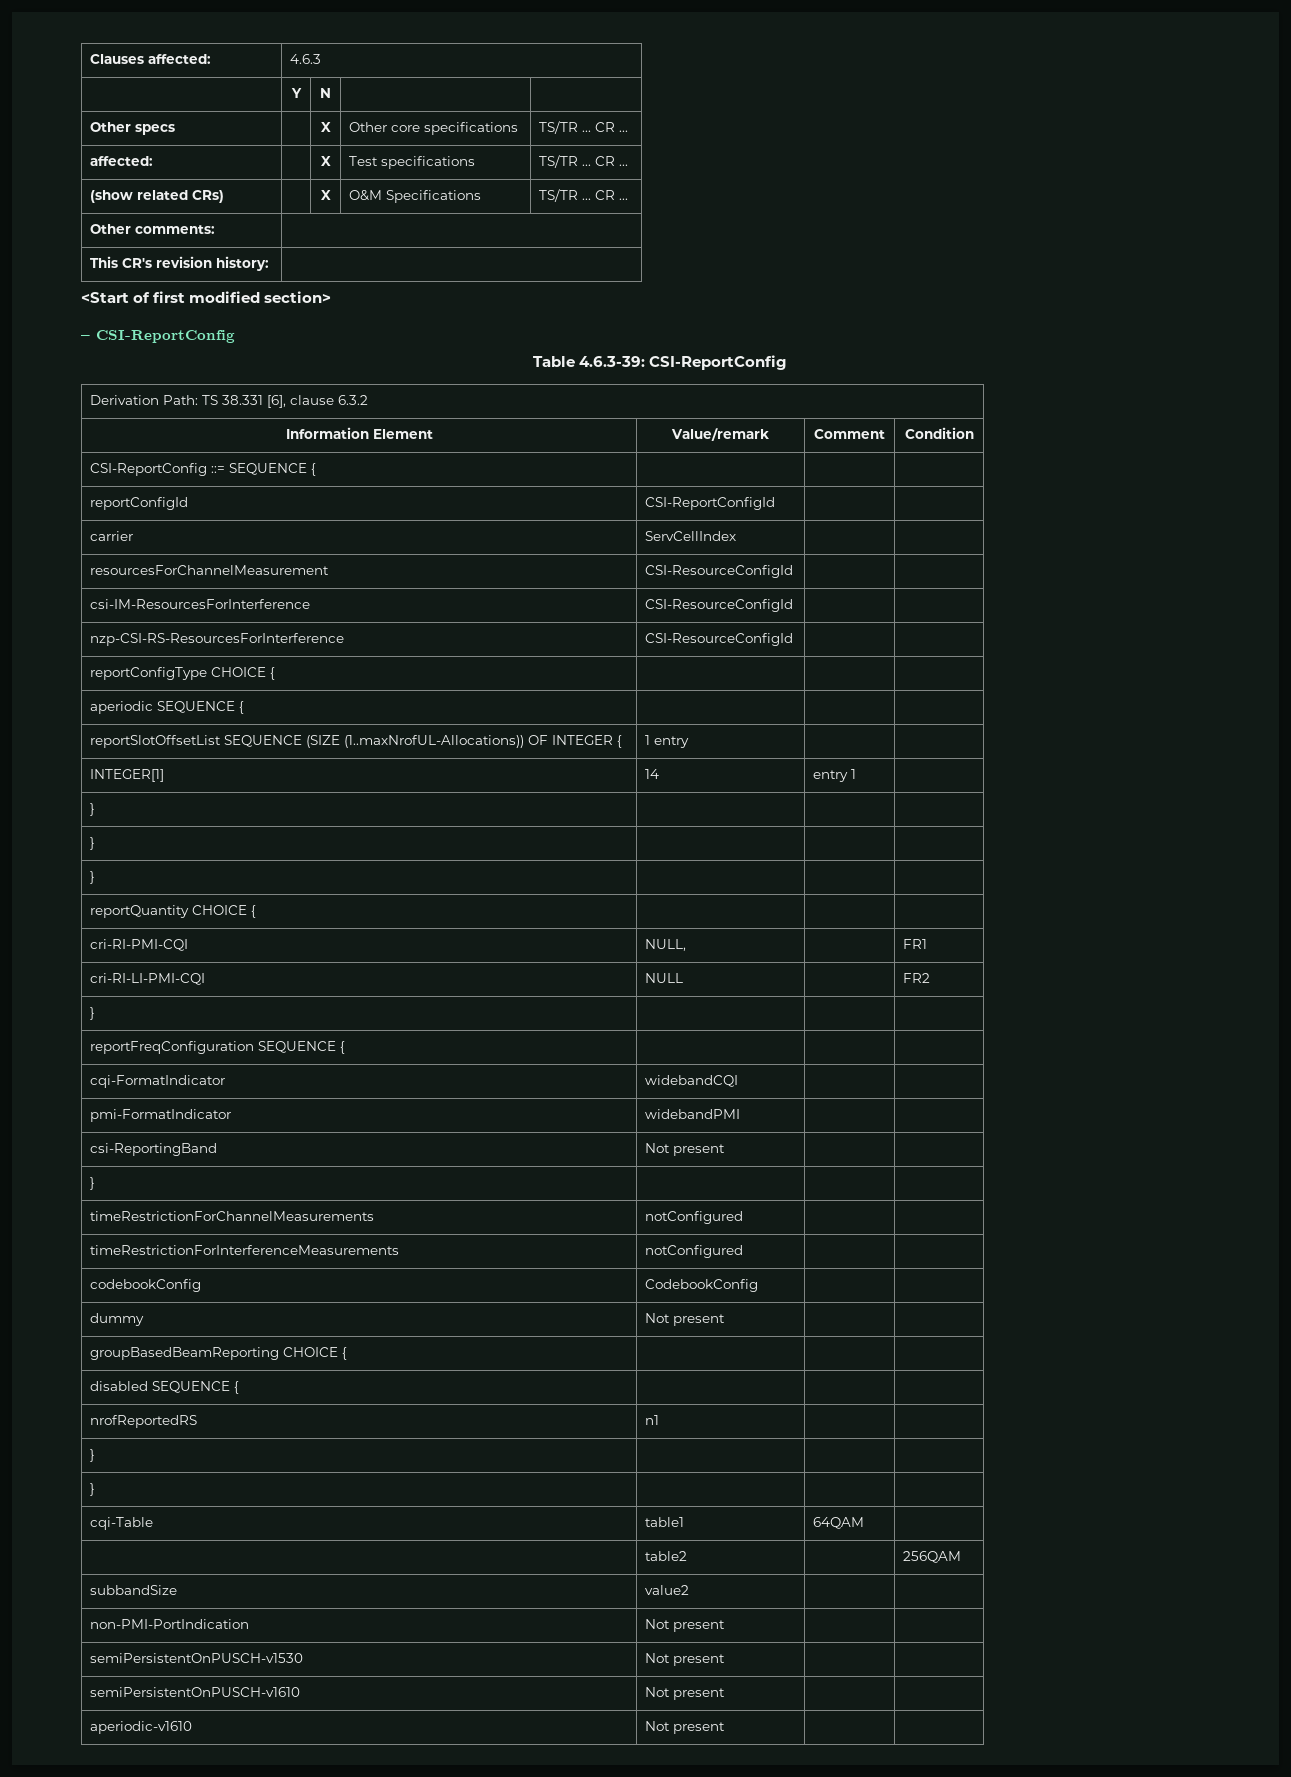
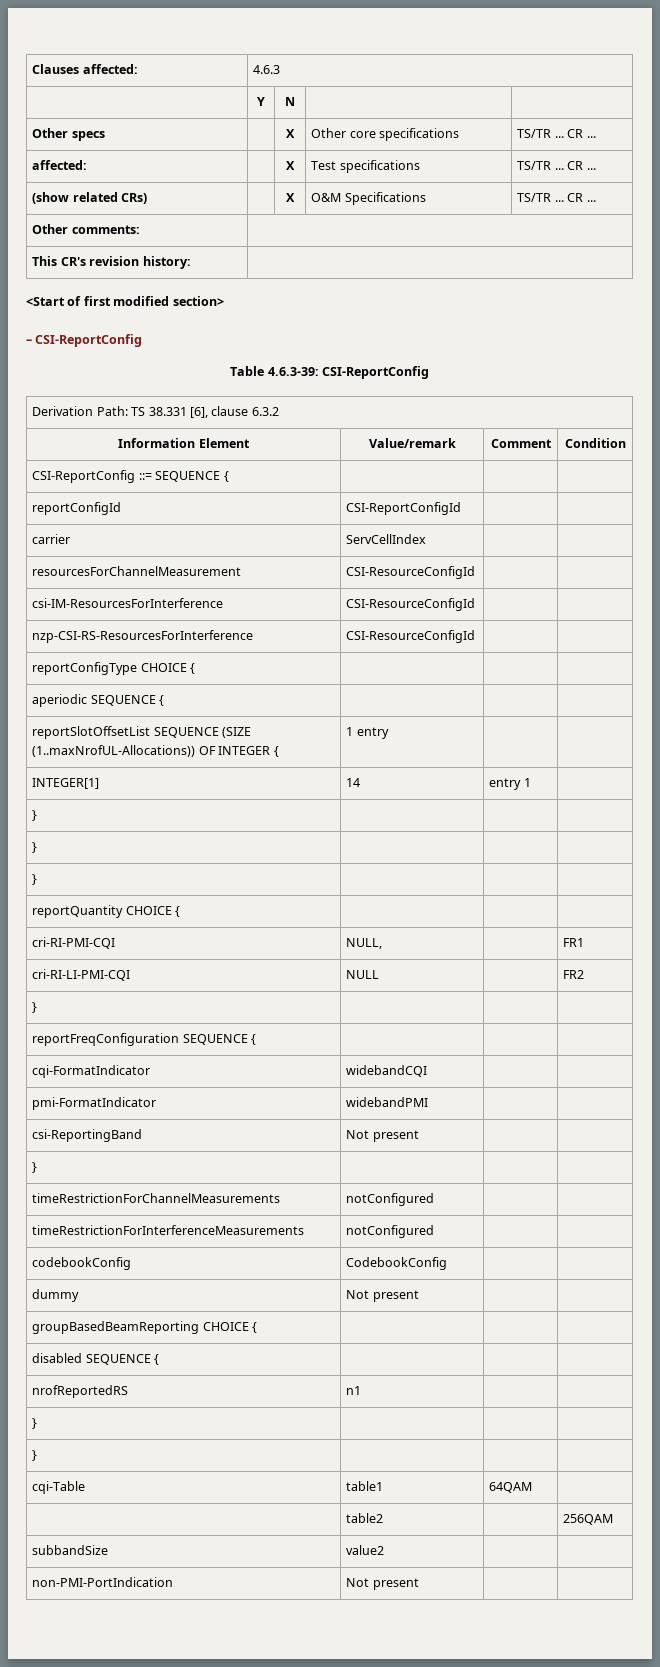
- semiPersistentOnPUSCH-v1530 | Not present | |
- semiPersistentOnPUSCH-v1610 | Not present | |
- aperiodic-v1610 | Not present | |

